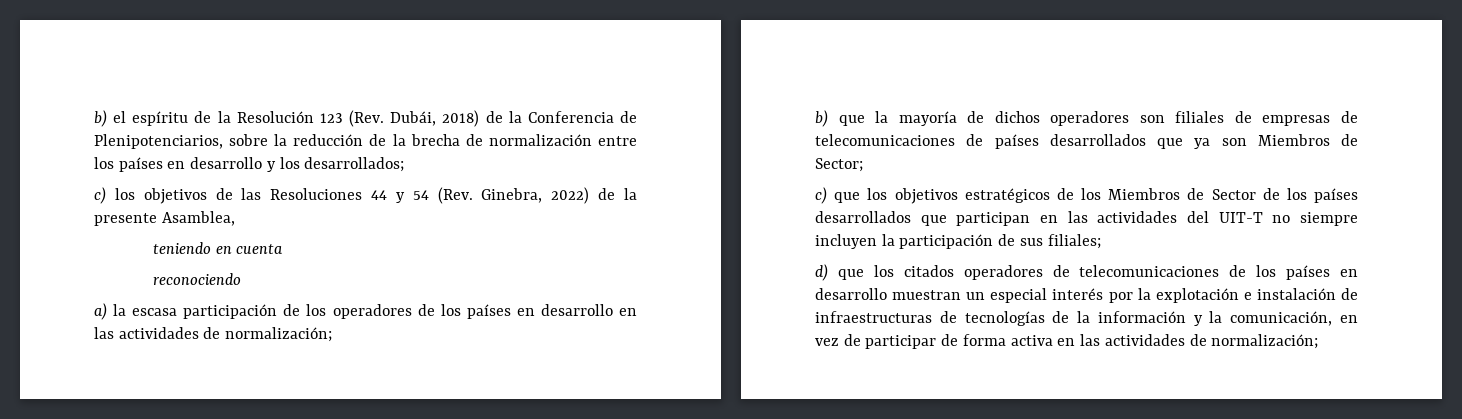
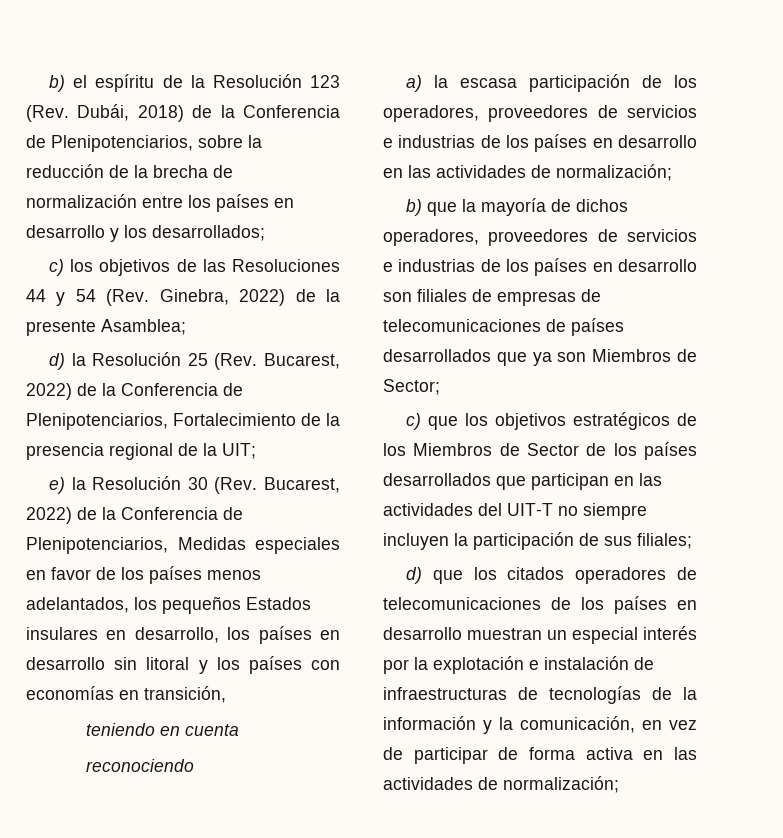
- c) los objetivos de las Resoluciones 44 y 54 (Rev. Ginebra, 2022) de la presente Asamblea,
+ c) los objetivos de las Resoluciones 44 y 54 (Rev. Ginebra, 2022) de la presente Asamblea;
+ d) la Resolución 25 (Rev. Bucarest, 2022) de la Conferencia de Plenipotenciarios, Fortalecimiento de la presencia regional de la UIT;
+ e) la Resolución 30 (Rev. Bucarest, 2022) de la Conferencia de Plenipotenciarios, Medidas especiales en favor de los países menos adelantados, los pequeños Estados insulares en desarrollo, los países en desarrollo sin litoral y los países con economías en transición,
- a) la escasa participación de los operadores de los países en desarrollo en las actividades de normalización;
+ a) la escasa participación de los operadores, proveedores de servicios e industrias de los países en desarrollo en las actividades de normalización;
- b) que la mayoría de dichos operadores son filiales de empresas de telecomunicaciones de países desarrollados que ya son Miembros de Sector;
+ b) que la mayoría de dichos operadores, proveedores de servicios e industrias de los países en desarrollo son filiales de empresas de telecomunicaciones de países desarrollados que ya son Miembros de Sector;

